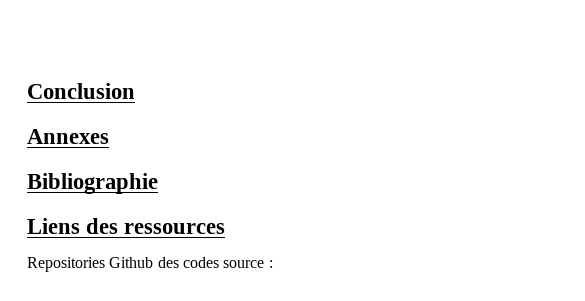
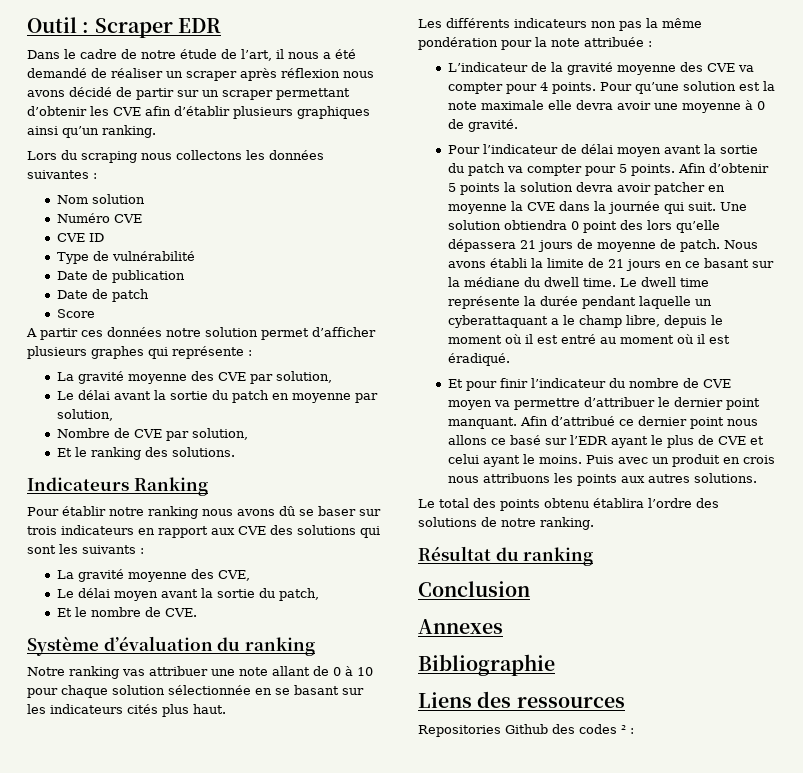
+ Outil : Scraper EDR
+ Dans le cadre de notre étude de l’art, il nous a été demandé de réaliser un scraper après réflexion nous avons décidé de partir sur un scraper permettant d’obtenir les CVE afin d’établir plusieurs graphiques ainsi qu’un ranking.
+ Lors du scraping nous collectons les données suivantes :
+ Nom solution
+ Numéro CVE
+ CVE ID
+ Type de vulnérabilité
+ Date de publication
+ Date de patch
+ Score
+ A partir ces données notre solution permet d’afficher plusieurs graphes qui représente :
+ La gravité moyenne des CVE par solution,
+ Le délai avant la sortie du patch en moyenne par solution,
+ Nombre de CVE par solution,
+ Et le ranking des solutions.
+ Indicateurs Ranking
+ Pour établir notre ranking nous avons dû se baser sur trois indicateurs en rapport aux CVE des solutions qui sont les suivants :
+ La gravité moyenne des CVE,
+ Le délai moyen avant la sortie du patch,
+ Et le nombre de CVE.
+ Système d’évaluation du ranking
+ Notre ranking vas attribuer une note allant de 0 à 10 pour chaque solution sélectionnée en se basant sur les indicateurs cités plus haut.
+ Les différents indicateurs non pas la même pondération pour la note attribuée :
+ L’indicateur de la gravité moyenne des CVE va compter pour 4 points. Pour qu’une solution est la note maximale elle devra avoir une moyenne à 0 de gravité.
+ Pour l’indicateur de délai moyen avant la sortie du patch va compter pour 5 points. Afin d’obtenir 5 points la solution devra avoir patcher en moyenne la CVE dans la journée qui suit. Une solution obtiendra 0 point des lors qu’elle dépassera 21 jours de moyenne de patch. Nous avons établi la limite de 21 jours en ce basant sur la médiane du dwell time. Le dwell time représente la durée pendant laquelle un cyberattaquant a le champ libre, depuis le moment où il est entré au moment où il est éradiqué.
+ Et pour finir l’indicateur du nombre de CVE moyen va permettre d’attribuer le dernier point manquant. Afin d’attribué ce dernier point nous allons ce basé sur l’EDR ayant le plus de CVE et celui ayant le moins. Puis avec un produit en crois nous attribuons les points aux autres solutions.
+ Le total des points obtenu établira l’ordre des solutions de notre ranking.
+ Résultat du ranking
- Repositories Github des codes source :
+ Repositories Github des codes ² :

